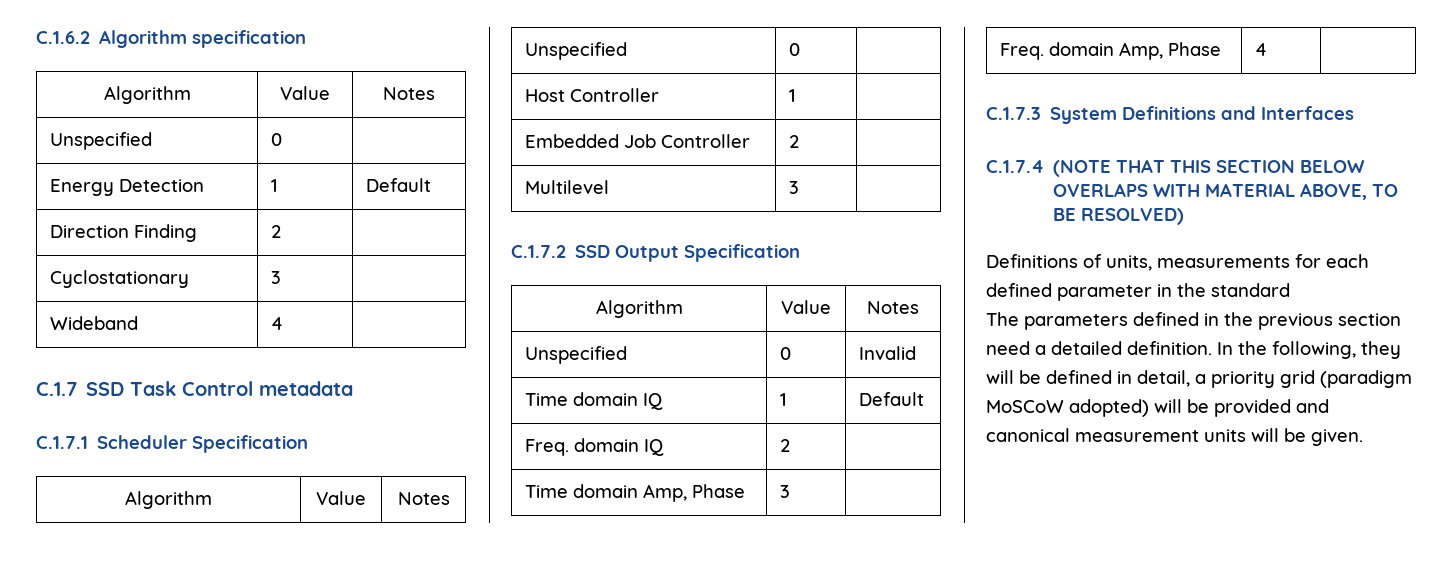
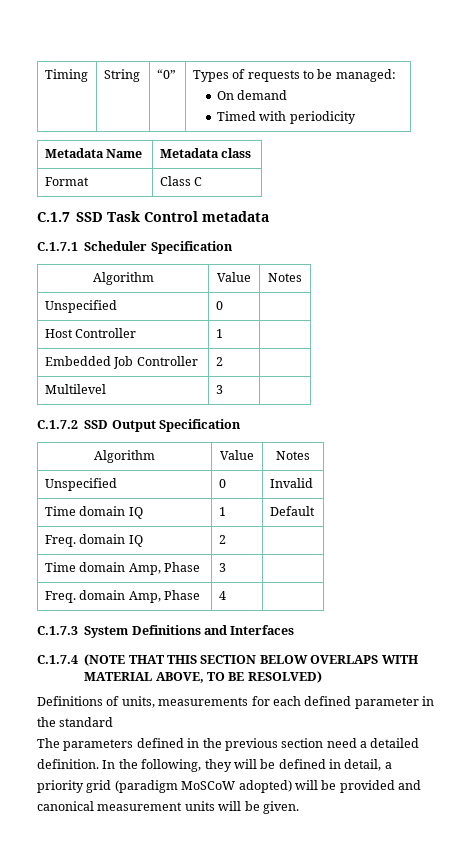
- C.1.6.2 Algorithm specification
- Algorithm | Value | Notes
- Unspecified | 0 |
- Energy Detection | 1 | Default
- Direction Finding | 2 |
- Cyclostationary | 3 |
- Wideband | 4 |
+ Timing | String | “0” | Types of requests to be managed:
+ On demand
+ Timed with periodicity
+ Metadata Name | Metadata class
+ Format | Class C

